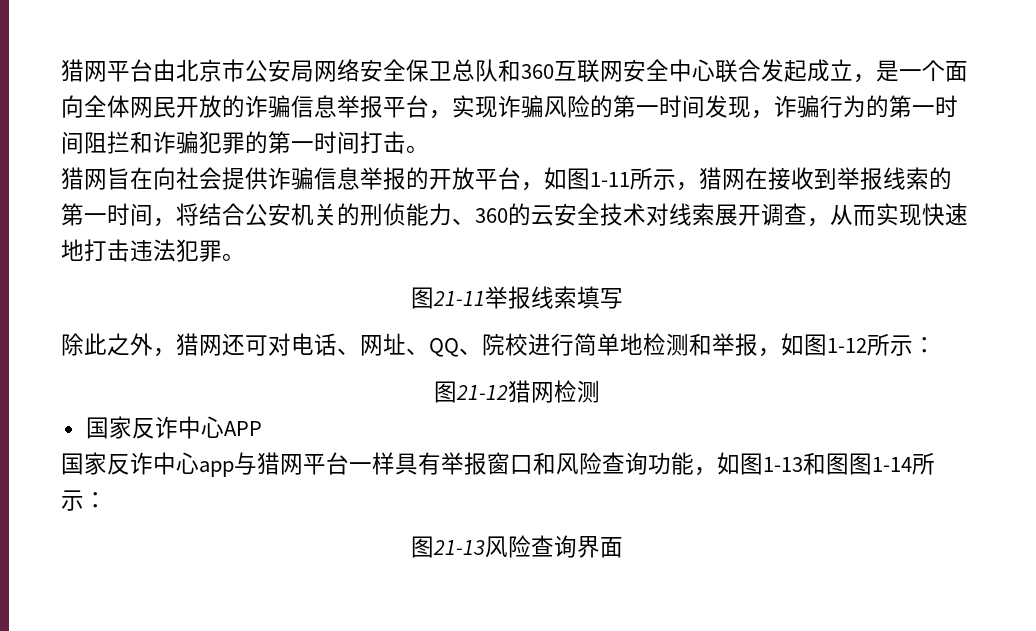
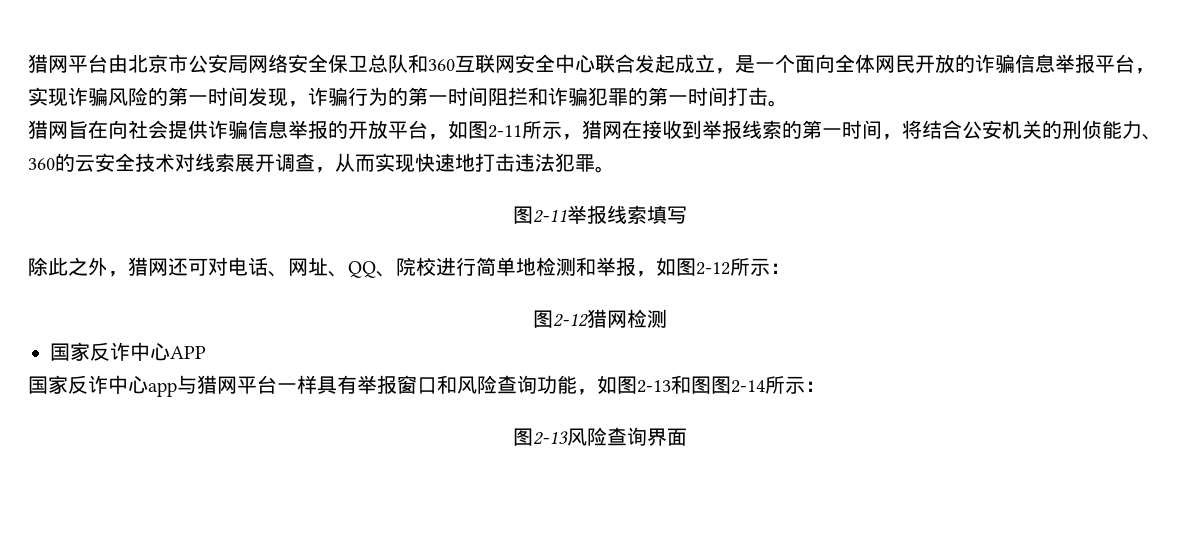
- 猎网旨在向社会提供诈骗信息举报的开放平台，如图1-11所示，猎网在接收到举报线索的第一时间，将结合公安机关的刑侦能力、360的云安全技术对线索展开调查，从而实现快速地打击违法犯罪。
+ 猎网旨在向社会提供诈骗信息举报的开放平台，如图2-11所示，猎网在接收到举报线索的第一时间，将结合公安机关的刑侦能力、360的云安全技术对线索展开调查，从而实现快速地打击违法犯罪。
- 图21-11举报线索填写
+ 图2-11举报线索填写
- 除此之外，猎网还可对电话、网址、QQ、院校进行简单地检测和举报，如图1-12所示：
- 图21-12猎网检测
+ 除此之外，猎网还可对电话、网址、QQ、院校进行简单地检测和举报，如图2-12所示：
+ 图2-12猎网检测
- 国家反诈中心app与猎网平台一样具有举报窗口和风险查询功能，如图1-13和图图1-14所示：
- 图21-13风险查询界面
+ 国家反诈中心app与猎网平台一样具有举报窗口和风险查询功能，如图2-13和图图2-14所示：
+ 图2-13风险查询界面

